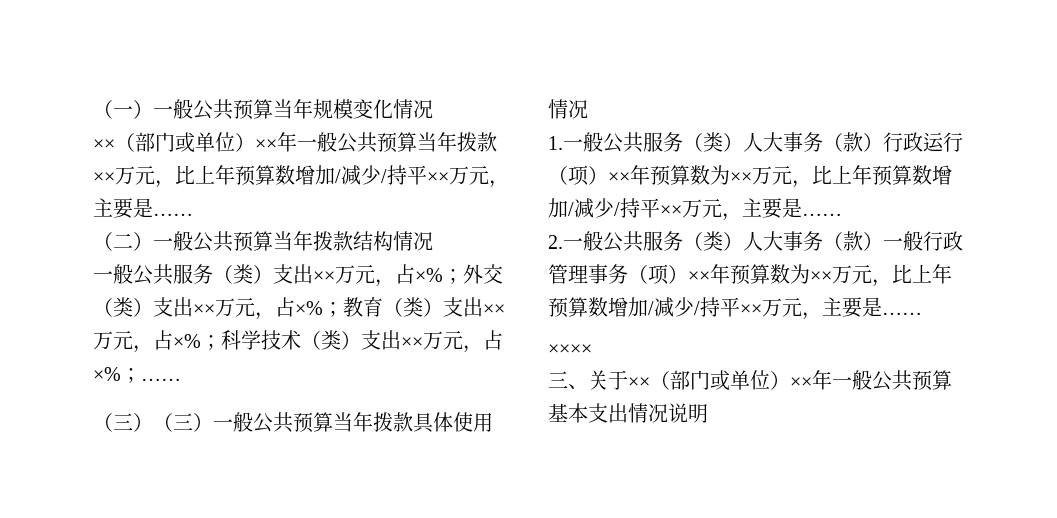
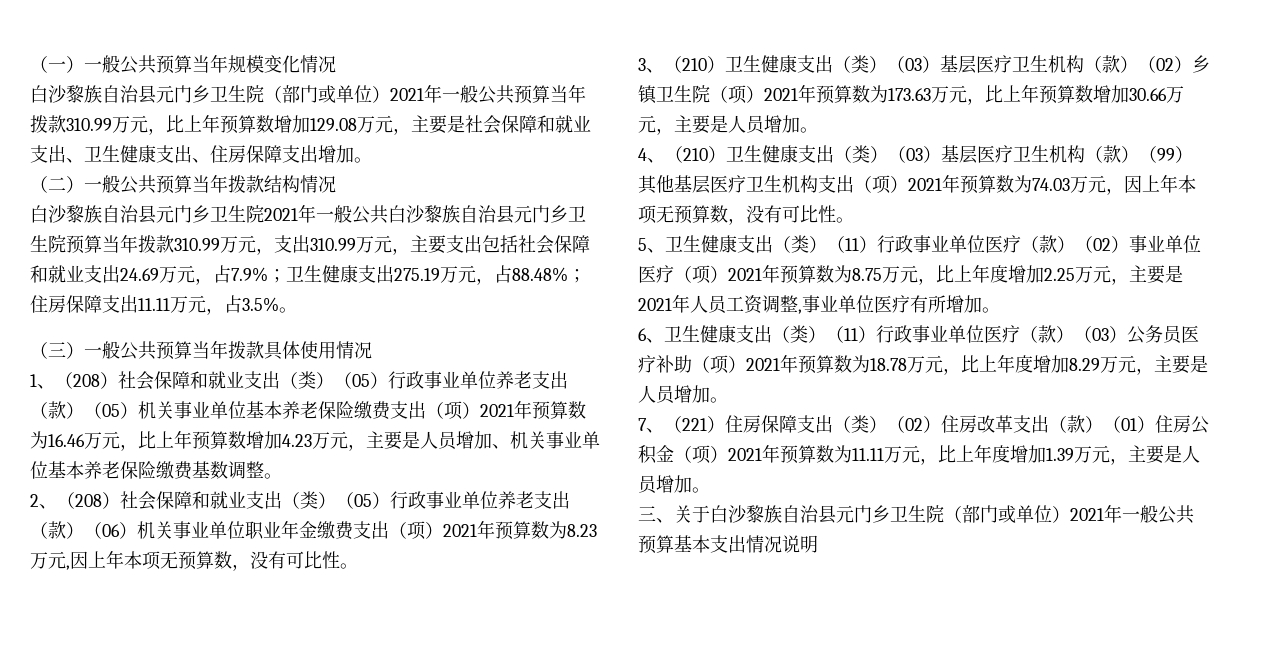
- ××（部门或单位）××年一般公共预算当年拨款××万元，比上年预算数增加/减少/持平××万元，主要是……
+ 白沙黎族自治县元门乡卫生院（部门或单位）2021年一般公共预算当年拨款310.99万元，比上年预算数增加129.08万元，主要是社会保障和就业支出、卫生健康支出、住房保障支出增加。
- 一般公共服务（类）支出××万元，占×%；外交（类）支出××万元，占×%；教育（类）支出××万元，占×%；科学技术（类）支出××万元，占×%；……
- （三）（三）一般公共预算当年拨款具体使用情况
+ 白沙黎族自治县元门乡卫生院2021年一般公共白沙黎族自治县元门乡卫生院预算当年拨款310.99万元，支出310.99万元，主要支出包括社会保障和就业支出24.69万元，占7.9%；卫生健康支出275.19万元，占88.48%；住房保障支出11.11万元，占3.5%。
+ （三）一般公共预算当年拨款具体使用情况
- 1.一般公共服务（类）人大事务（款）行政运行（项）××年预算数为××万元，比上年预算数增加/减少/持平××万元，主要是……
- 2.一般公共服务（类）人大事务（款）一般行政管理事务（项）××年预算数为××万元，比上年预算数增加/减少/持平××万元，主要是……
- ××××
- 三、关于××（部门或单位）××年一般公共预算基本支出情况说明
+ 1、（208）社会保障和就业支出（类）（05）行政事业单位养老支出（款）（05）机关事业单位基本养老保险缴费支出（项）2021年预算数为16.46万元，比上年预算数增加4.23万元，主要是人员增加、机关事业单位基本养老保险缴费基数调整。
+ 2、（208）社会保障和就业支出（类）（05）行政事业单位养老支出（款）（06）机关事业单位职业年金缴费支出（项）2021年预算数为8.23万元,因上年本项无预算数，没有可比性。
+ 3、（210）卫生健康支出（类）（03）基层医疗卫生机构（款）（02）乡镇卫生院（项）2021年预算数为173.63万元，比上年预算数增加30.66万元，主要是人员增加。
+ 4、（210）卫生健康支出（类）（03）基层医疗卫生机构（款）（99）其他基层医疗卫生机构支出（项）2021年预算数为74.03万元，因上年本项无预算数，没有可比性。
+ 5、卫生健康支出（类）（11）行政事业单位医疗（款）（02）事业单位医疗（项）2021年预算数为8.75万元，比上年度增加2.25万元，主要是2021年人员工资调整,事业单位医疗有所增加。
+ 6、卫生健康支出（类）（11）行政事业单位医疗（款）（03）公务员医疗补助（项）2021年预算数为18.78万元，比上年度增加8.29万元，主要是人员增加。
+ 7、（221）住房保障支出（类）（02）住房改革支出（款）（01）住房公积金（项）2021年预算数为11.11万元，比上年度增加1.39万元，主要是人员增加。
+ 三、关于白沙黎族自治县元门乡卫生院（部门或单位）2021年一般公共预算基本支出情况说明

